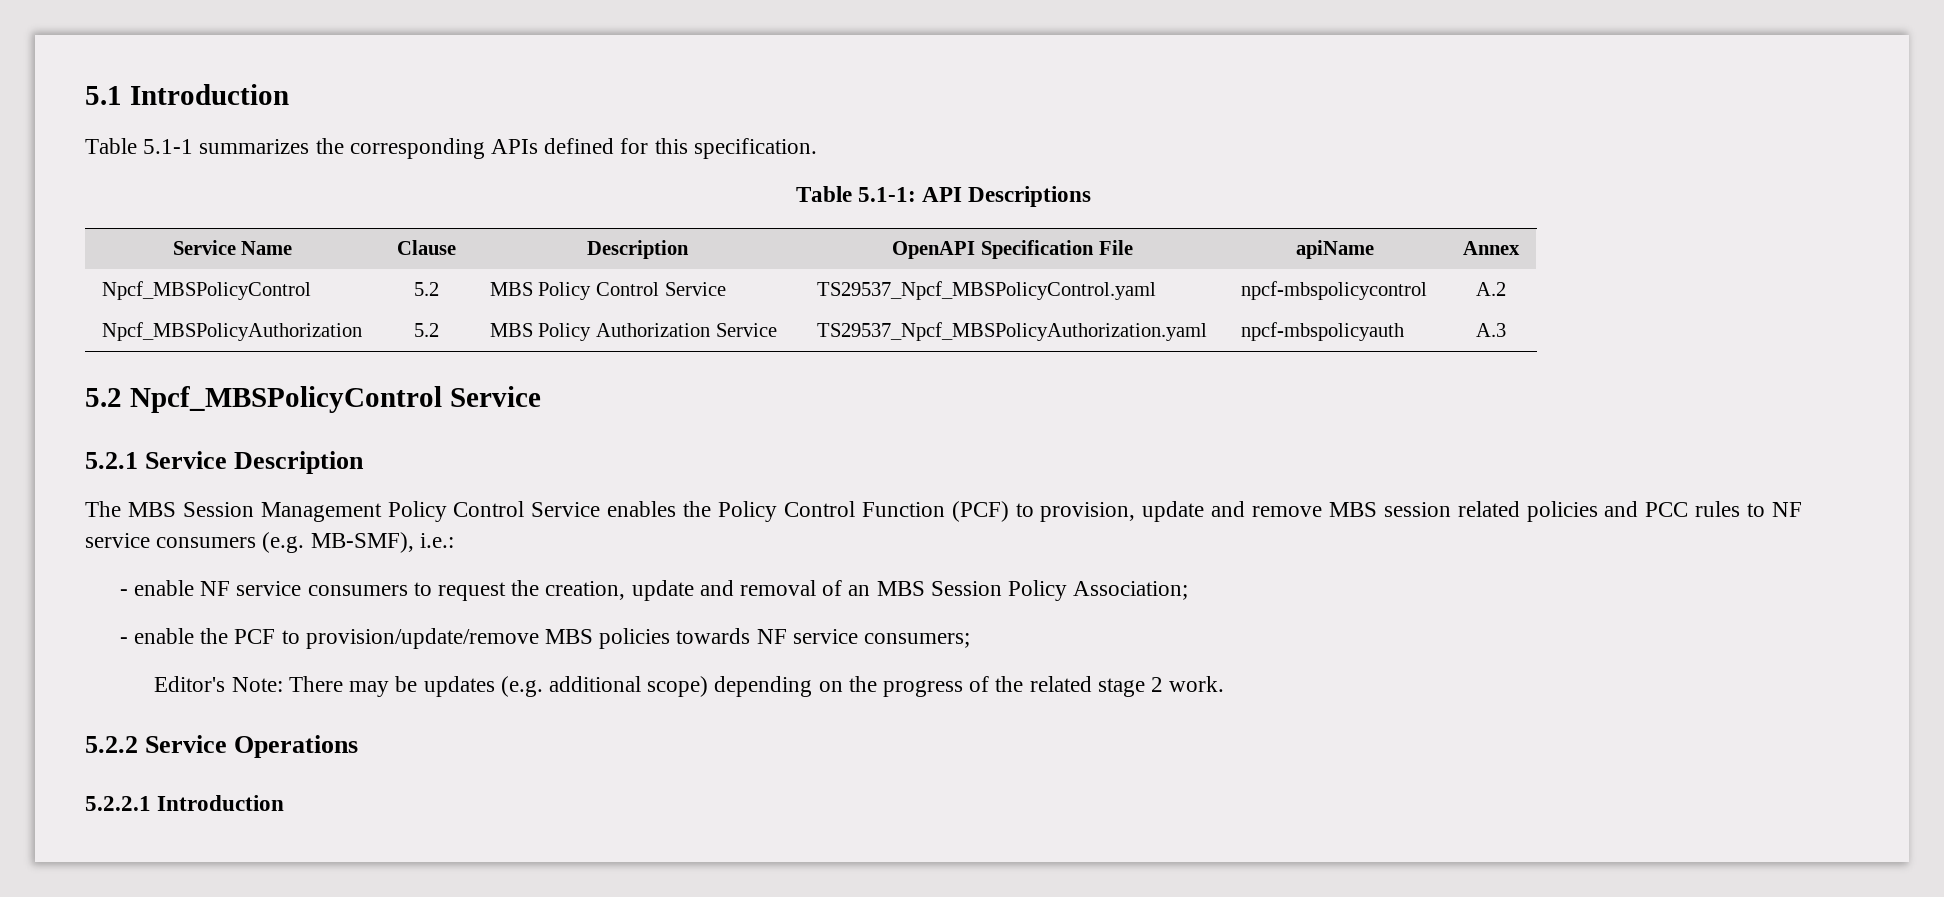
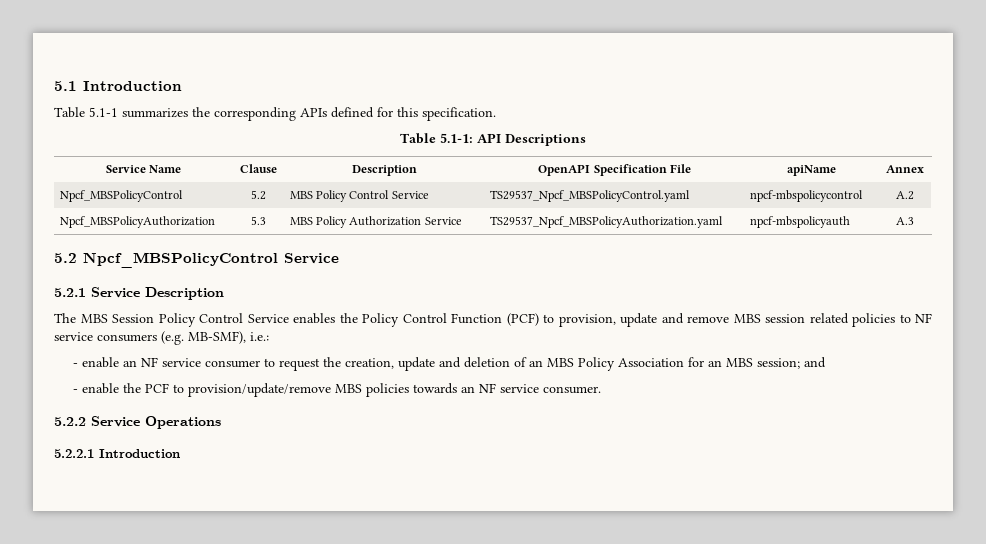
- Npcf_MBSPolicyAuthorization | 5.2 | MBS Policy Authorization Service | TS29537_Npcf_MBSPolicyAuthorization.yaml | npcf-mbspolicyauth | A.3
+ Npcf_MBSPolicyAuthorization | 5.3 | MBS Policy Authorization Service | TS29537_Npcf_MBSPolicyAuthorization.yaml | npcf-mbspolicyauth | A.3
- The MBS Session Management Policy Control Service enables the Policy Control Function (PCF) to provision, update and remove MBS session related policies and PCC rules to NF service consumers (e.g. MB-SMF), i.e.:
+ The MBS Session Policy Control Service enables the Policy Control Function (PCF) to provision, update and remove MBS session related policies to NF service consumers (e.g. MB-SMF), i.e.:
- - enable NF service consumers to request the creation, update and removal of an MBS Session Policy Association;
+ - enable an NF service consumer to request the creation, update and deletion of an MBS Policy Association for an MBS session; and
- - enable the PCF to provision/update/remove MBS policies towards NF service consumers;
- Editor's Note: There may be updates (e.g. additional scope) depending on the progress of the related stage 2 work.
+ - enable the PCF to provision/update/remove MBS policies towards an NF service consumer.

